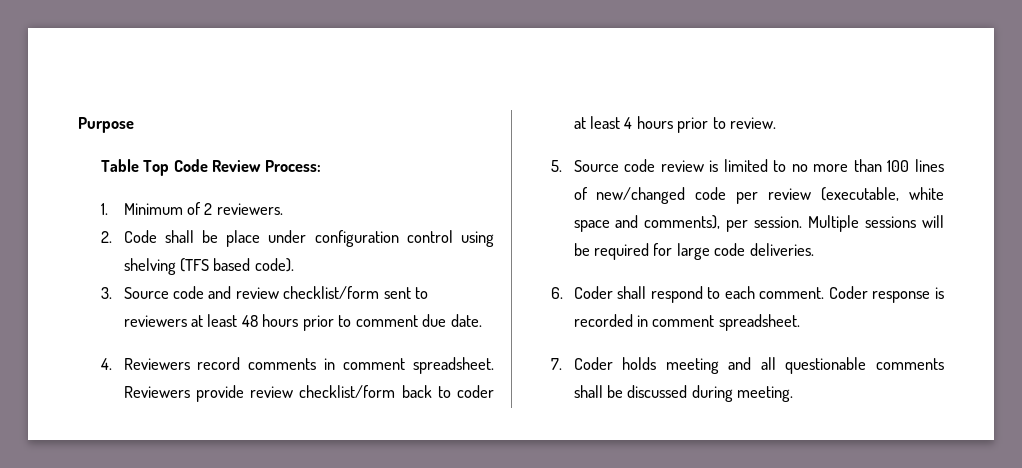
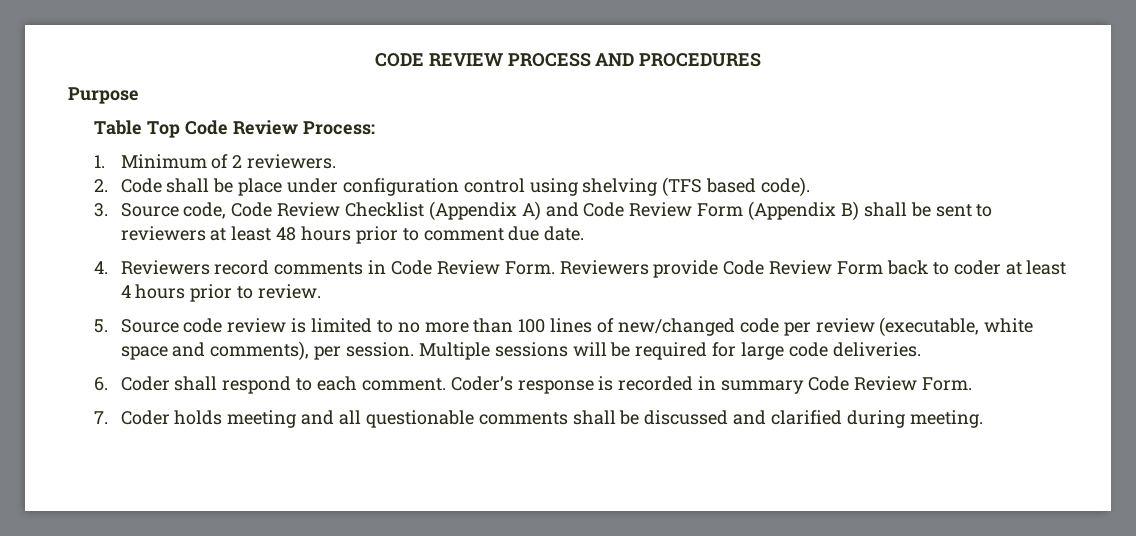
+ CODE REVIEW PROCESS AND PROCEDURES
- 3. Source code and review checklist/form sent to reviewers at least 48 hours prior to comment due date.
+ 3. Source code, Code Review Checklist (Appendix A) and Code Review Form (Appendix B) shall be sent to reviewers at least 48 hours prior to comment due date.
- 4. Reviewers record comments in comment spreadsheet. Reviewers provide review checklist/form back to coder at least 4 hours prior to review.
+ 4. Reviewers record comments in Code Review Form. Reviewers provide Code Review Form back to coder at least 4 hours prior to review.
- Coder response is recorded in comment spreadsheet.
+ Coder’s response is recorded in summary Code Review Form.
- 7. Coder holds meeting and all questionable comments shall be discussed during meeting.
+ 7. Coder holds meeting and all questionable comments shall be discussed and clarified during meeting.

